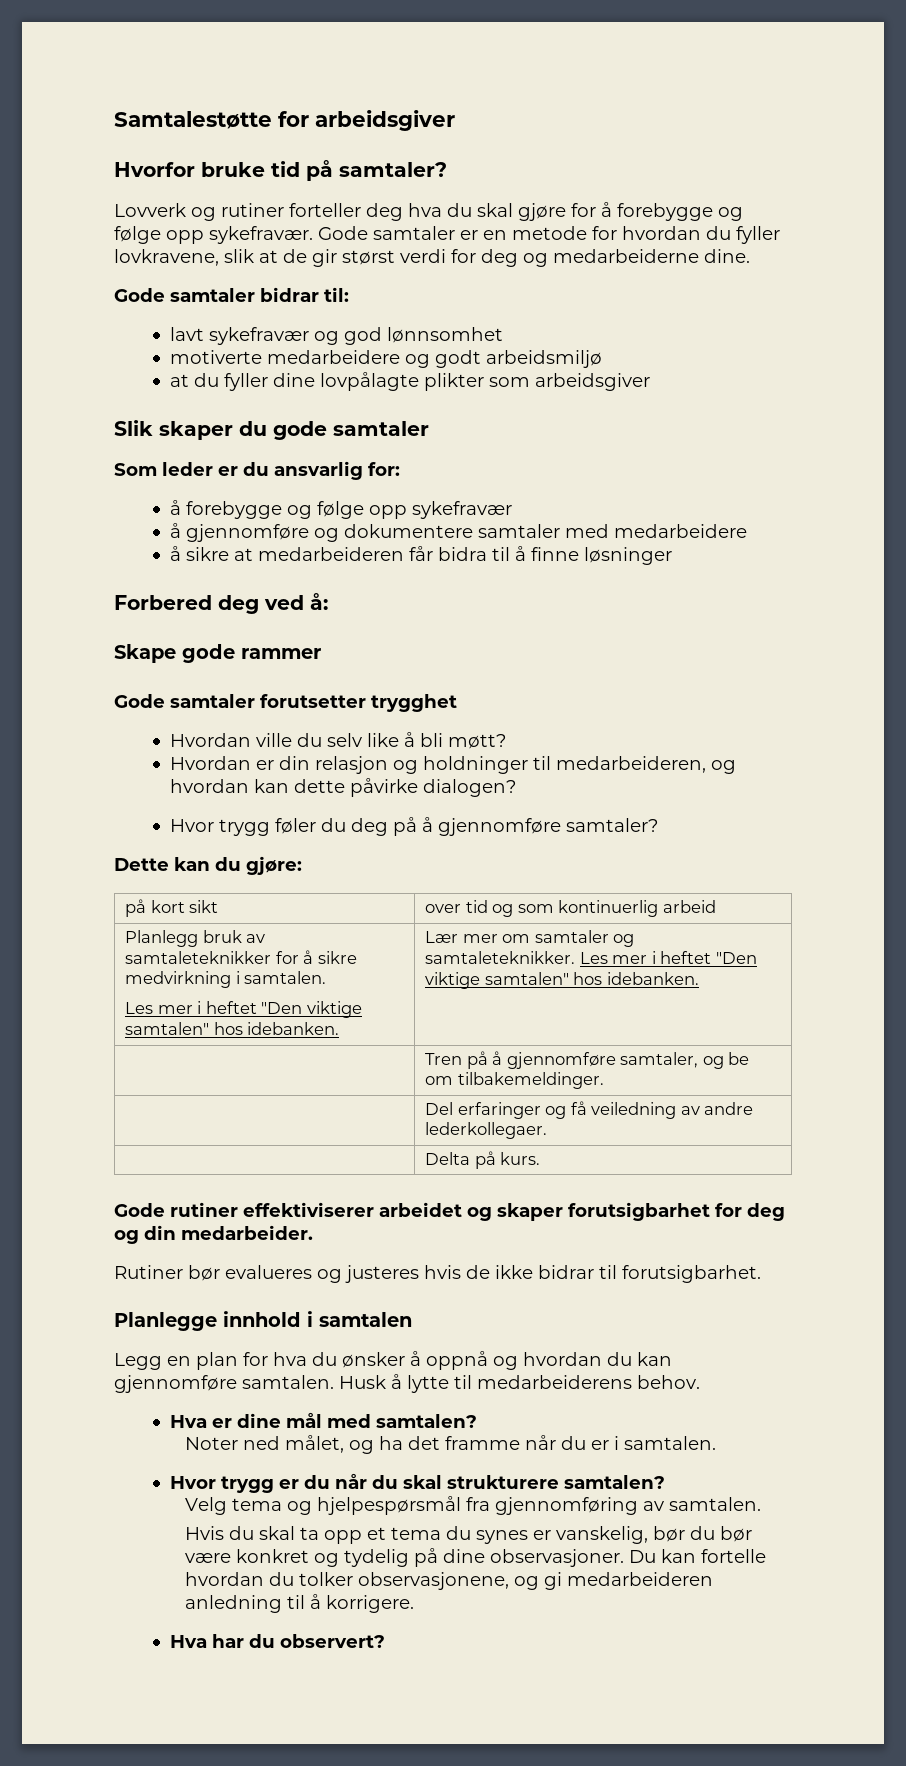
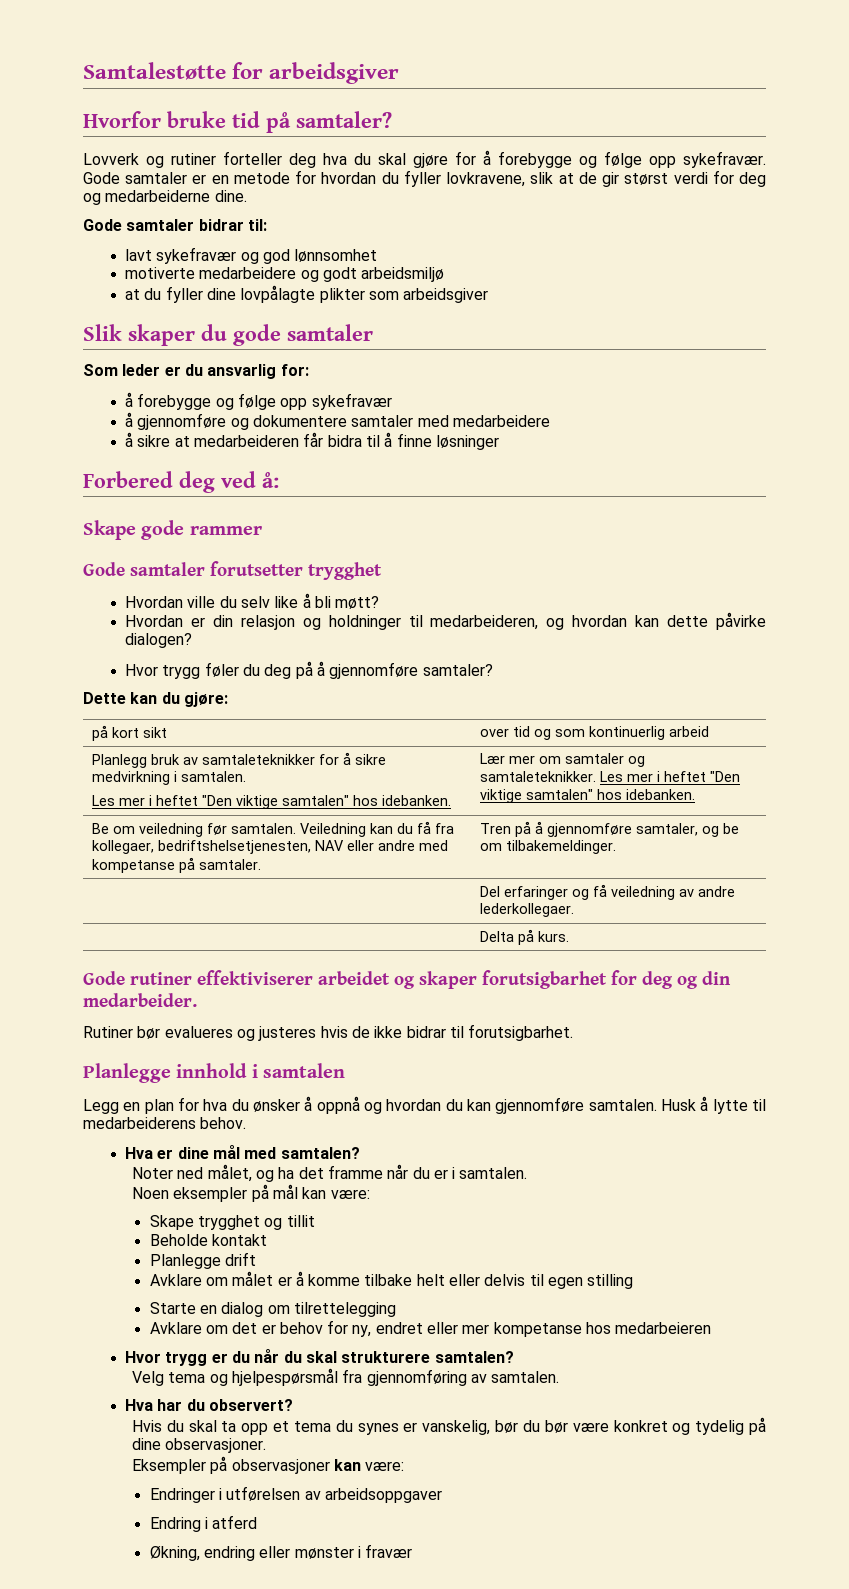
- | Tren på å gjennomføre samtaler, og be om tilbakemeldinger.
+ Be om veiledning før samtalen. Veiledning kan du få fra kollegaer, bedriftshelsetjenesten, NAV eller andre med kompetanse på samtaler. | Tren på å gjennomføre samtaler, og be om tilbakemeldinger.
+ Noen eksempler på mål kan være:
+ Skape trygghet og tillit
+ Beholde kontakt
+ Planlegge drift
+ Avklare om målet er å komme tilbake helt eller delvis til egen stilling
+ Starte en dialog om tilrettelegging
+ Avklare om det er behov for ny, endret eller mer kompetanse hos medarbeieren
+ Hva har du observert?
- Hvis du skal ta opp et tema du synes er vanskelig, bør du bør være konkret og tydelig på dine observasjoner. Du kan fortelle hvordan du tolker observasjonene, og gi medarbeideren anledning til å korrigere.
- Hva har du observert?
+ Hvis du skal ta opp et tema du synes er vanskelig, bør du bør være konkret og tydelig på dine observasjoner.
+ Eksempler på observasjoner kan være:
+ Endringer i utførelsen av arbeidsoppgaver
+ Endring i atferd
+ Økning, endring eller mønster i fravær

